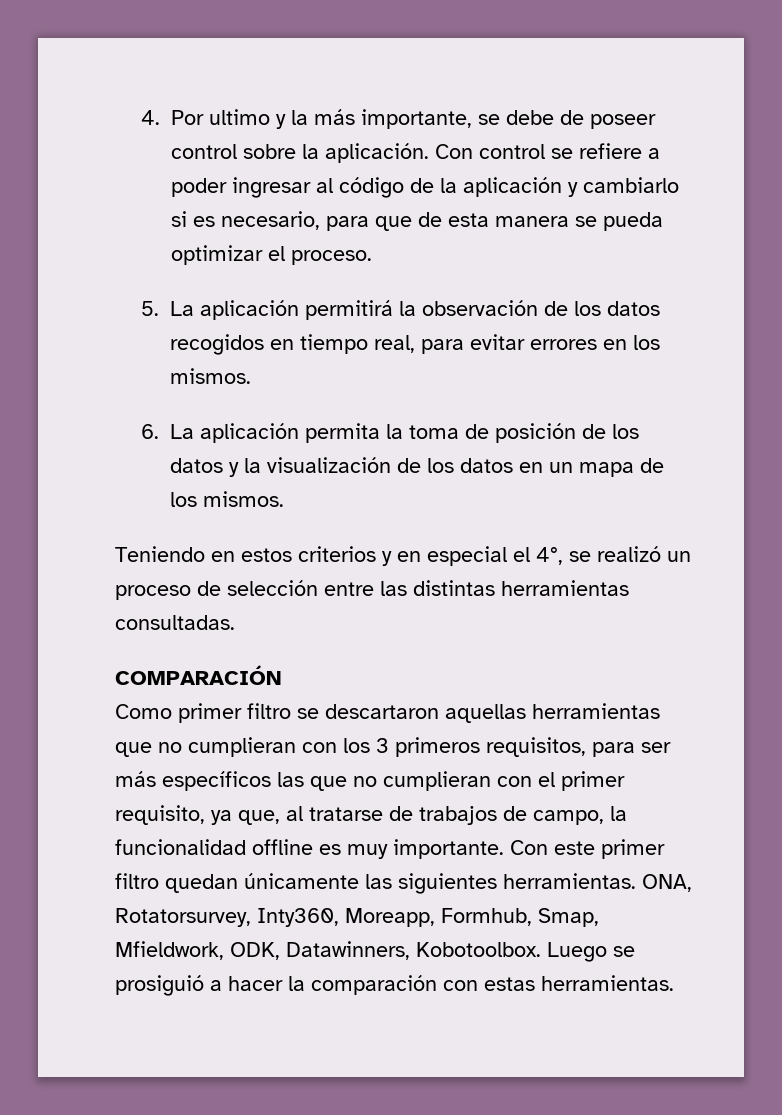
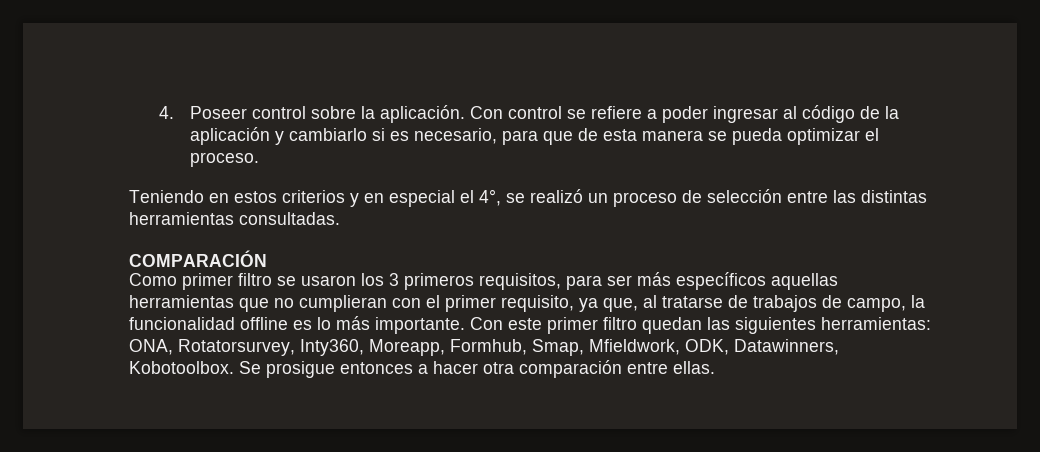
- 4. Por ultimo y la más importante, se debe de poseer control sobre la aplicación.
+ 4. Poseer control sobre la aplicación.
- 5. La aplicación permitirá la observación de los datos recogidos en tiempo real, para evitar errores en los mismos.
- 6. La aplicación permita la toma de posición de los datos y la visualización de los datos en un mapa de los mismos.
- Como primer filtro se descartaron aquellas herramientas que no cumplieran con los 3 primeros requisitos, para ser más específicos las que no cumplieran con el primer requisito, ya que, al tratarse de trabajos de campo, la funcionalidad offline es muy importante.
+ Como primer filtro se usaron los 3 primeros requisitos, para ser más específicos aquellas herramientas que no cumplieran con el primer requisito, ya que, al tratarse de trabajos de campo, la funcionalidad offline es lo más importante.
- Con este primer filtro quedan únicamente las siguientes herramientas. ONA, Rotatorsurvey, Inty360, Moreapp, Formhub, Smap, Mfieldwork, ODK, Datawinners, Kobotoolbox.
+ Con este primer filtro quedan las siguientes herramientas: ONA, Rotatorsurvey, Inty360, Moreapp, Formhub, Smap, Mfieldwork, ODK, Datawinners, Kobotoolbox.
- Luego se prosiguió a hacer la comparación con estas herramientas.
+ Se prosigue entonces a hacer otra comparación entre ellas.

